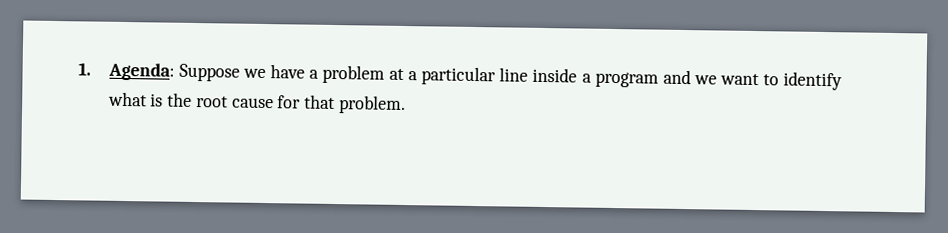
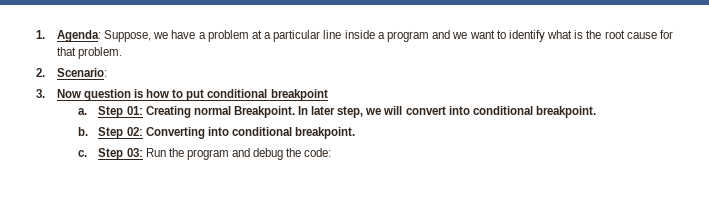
- 1. Agenda: Suppose we have a problem at a particular line inside a program and we want to identify what is the root cause for that problem.
+ 1. Agenda: Suppose, we have a problem at a particular line inside a program and we want to identify what is the root cause for that problem.
+ 2. Scenario:
+ 3. Now question is how to put conditional breakpoint
+ a. Step 01: Creating normal Breakpoint. In later step, we will convert into conditional breakpoint.
+ b. Step 02: Converting into conditional breakpoint.
+ c. Step 03: Run the program and debug the code:

